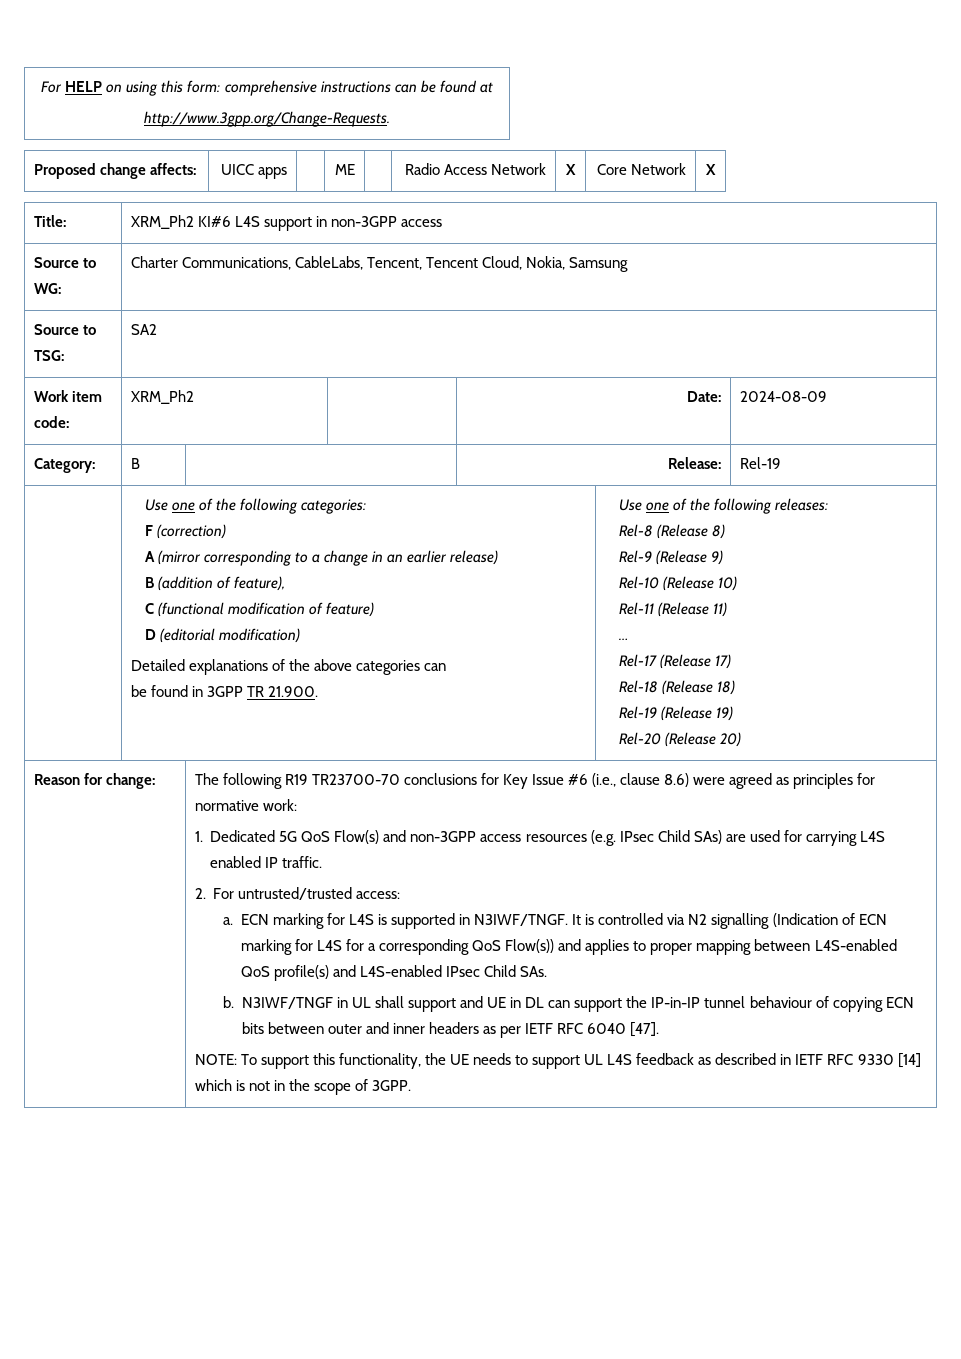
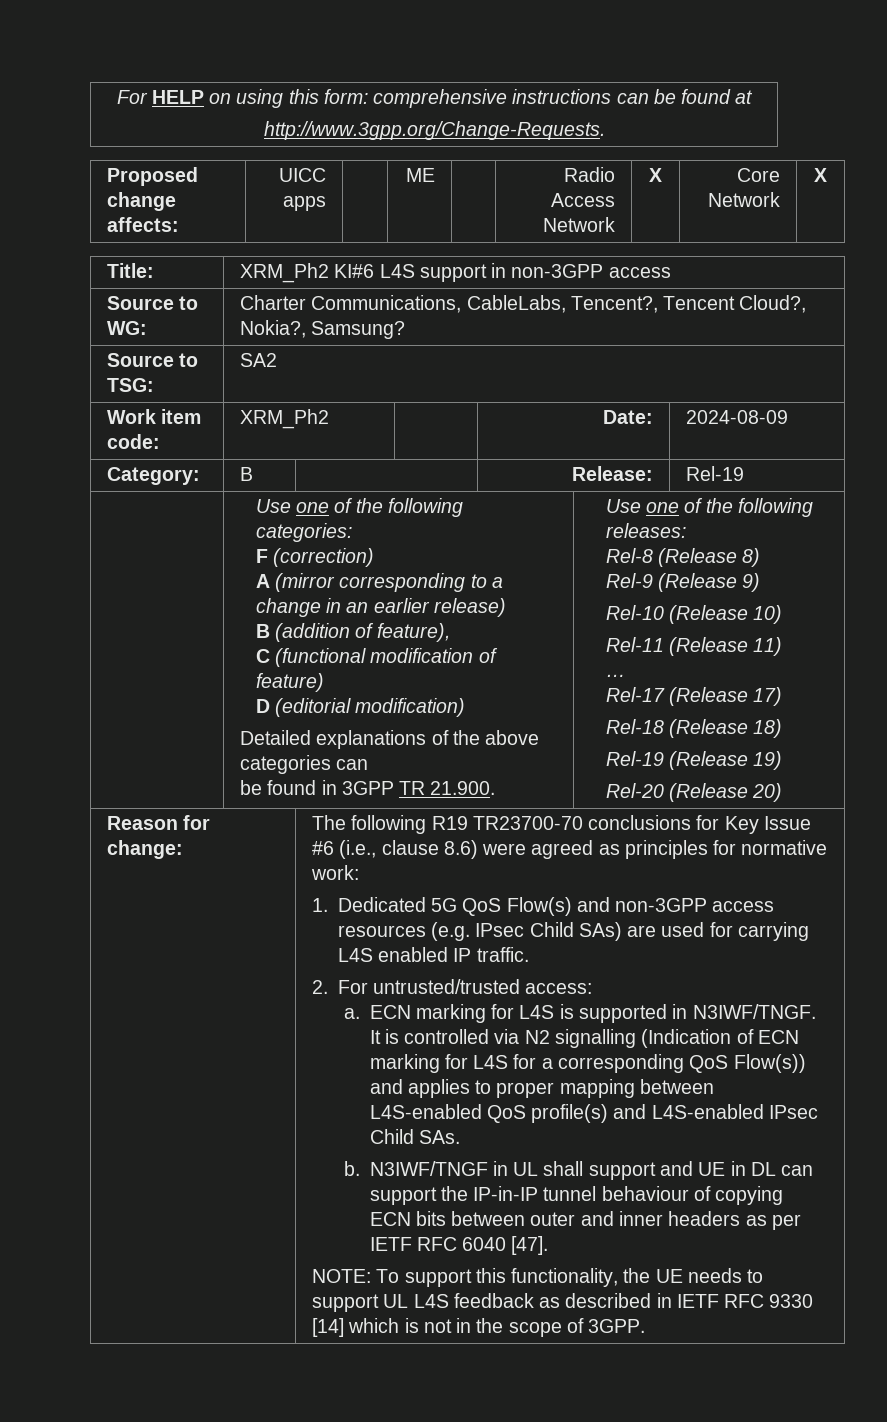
- Source to WG: | Charter Communications, CableLabs, Tencent, Tencent Cloud, Nokia, Samsung
+ Source to WG: | Charter Communications, CableLabs, Tencent?, Tencent Cloud?, Nokia?, Samsung?

